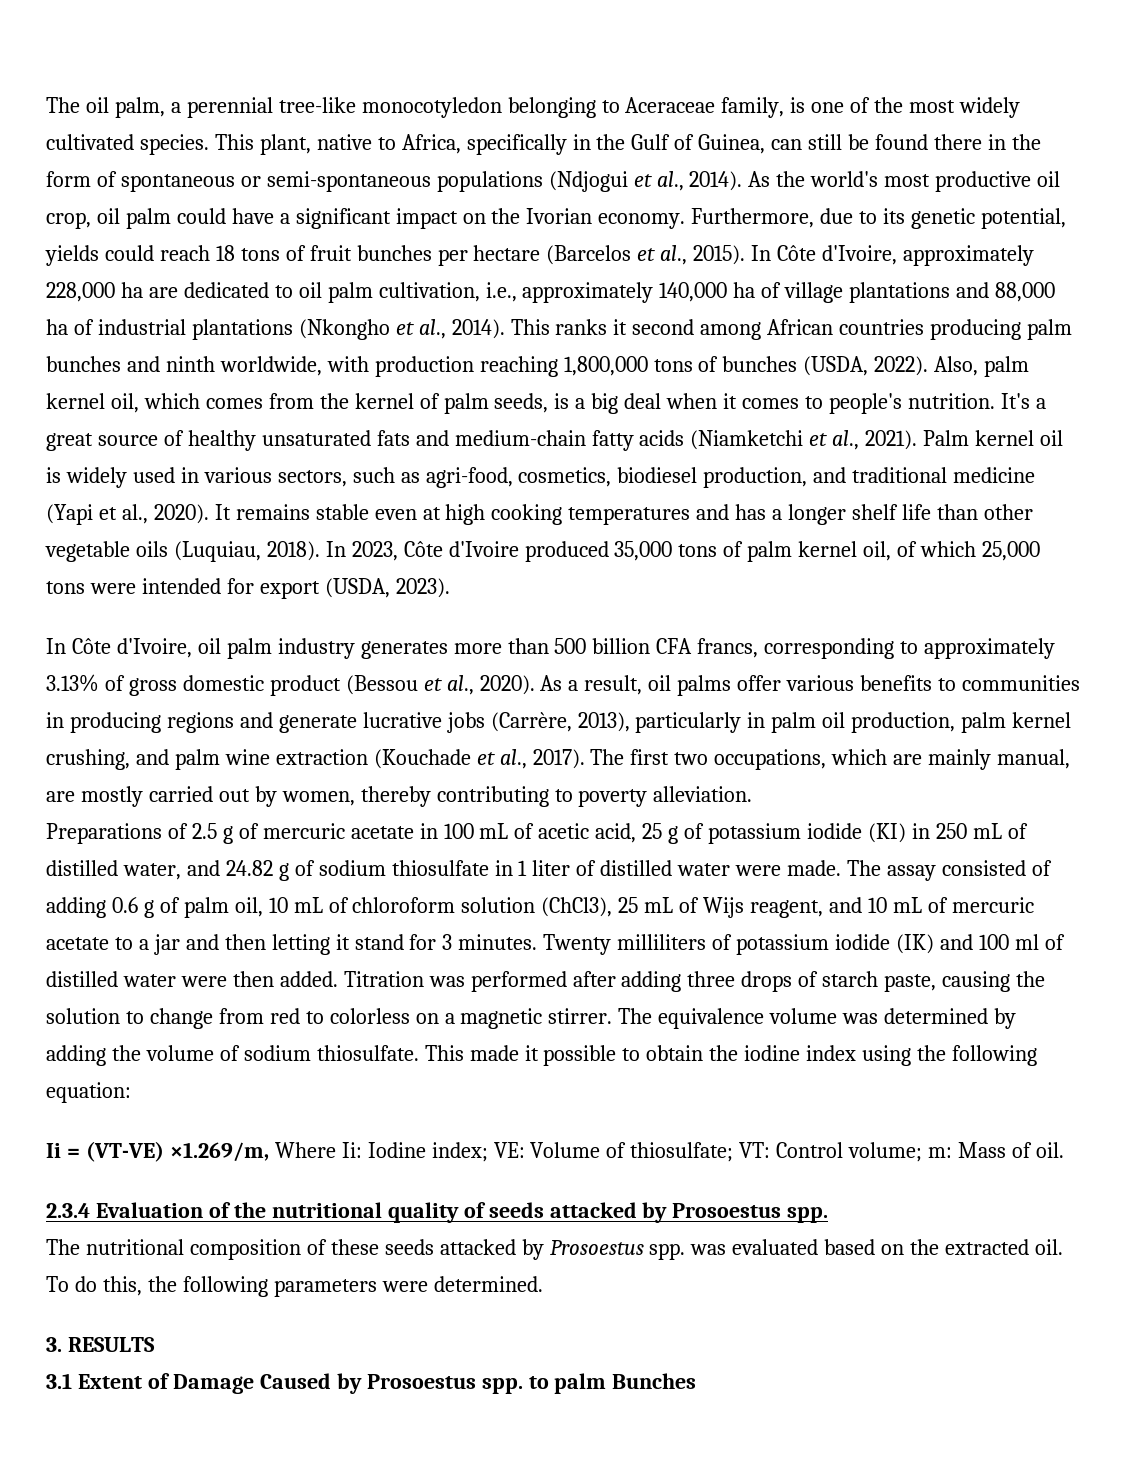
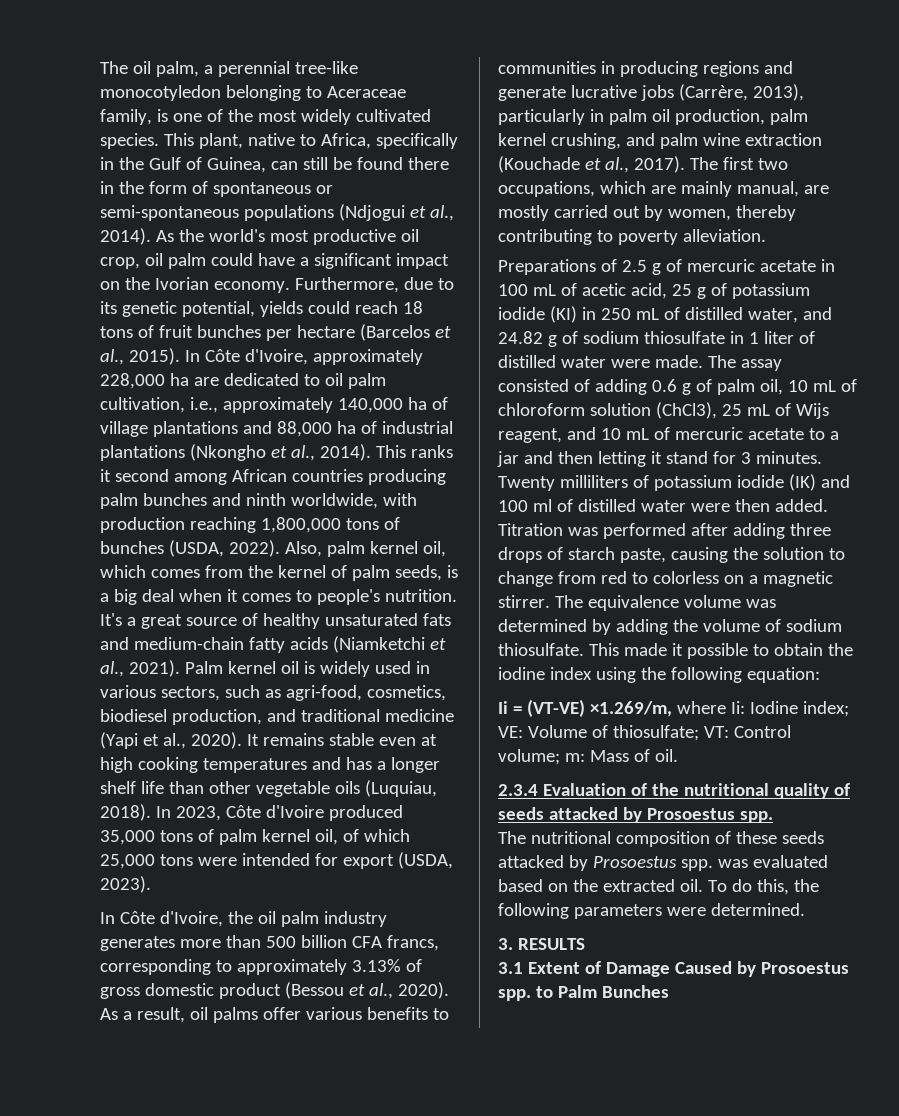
- In Côte d'Ivoire, oil palm industry generates more than 500 billion CFA francs, corresponding to approximately 3.13% of gross domestic product (Bessou et al., 2020).
+ In Côte d'Ivoire, the oil palm industry generates more than 500 billion CFA francs, corresponding to approximately 3.13% of gross domestic product (Bessou et al., 2020).
- Ii = (VT-VE) ×1.269/m, Where Ii: Iodine index; VE: Volume of thiosulfate; VT: Control volume; m: Mass of oil.
+ Ii = (VT-VE) ×1.269/m, where Ii: Iodine index; VE: Volume of thiosulfate; VT: Control volume; m: Mass of oil.
- 3.1 Extent of Damage Caused by Prosoestus spp. to palm Bunches
+ 3.1 Extent of Damage Caused by Prosoestus spp. to Palm Bunches

